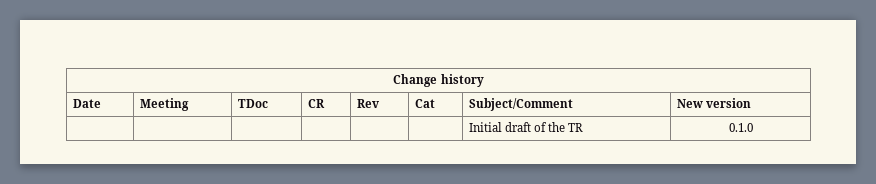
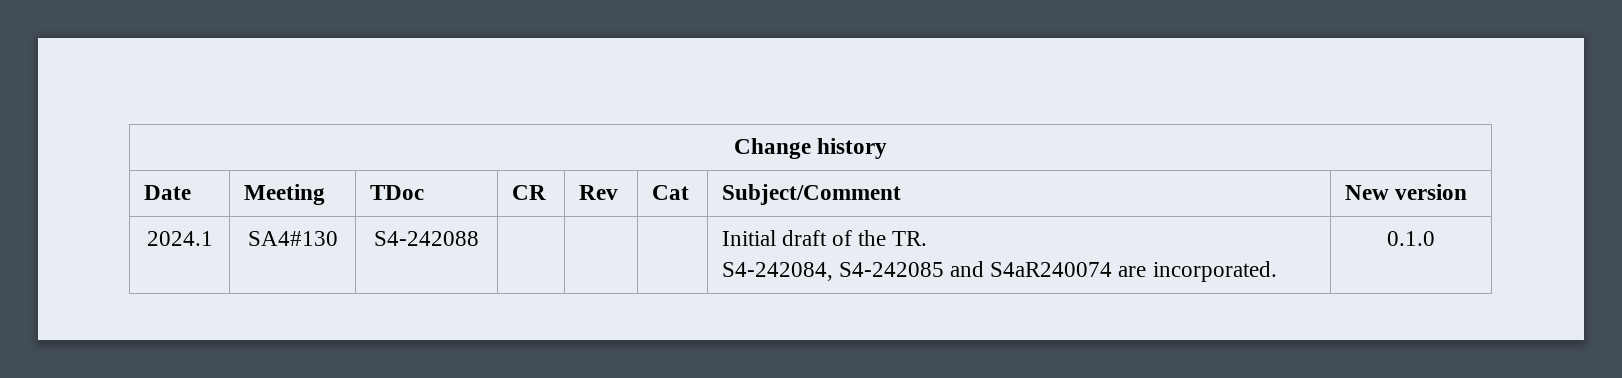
- | | | | | | Initial draft of the TR | 0.1.0
+ 2024.1 | SA4#130 | S4-242088 | | | | Initial draft of the TR.
+ S4-242084, S4-242085 and S4aR240074 are incorporated. | 0.1.0

